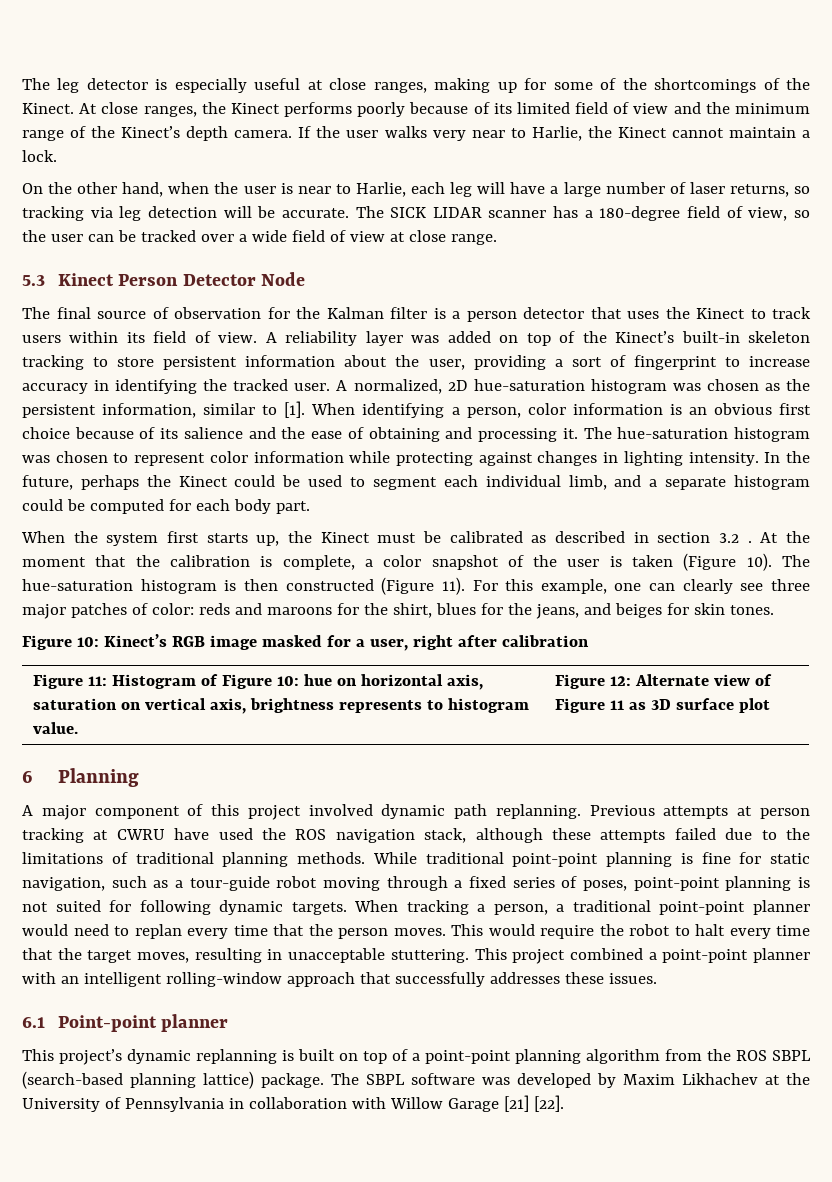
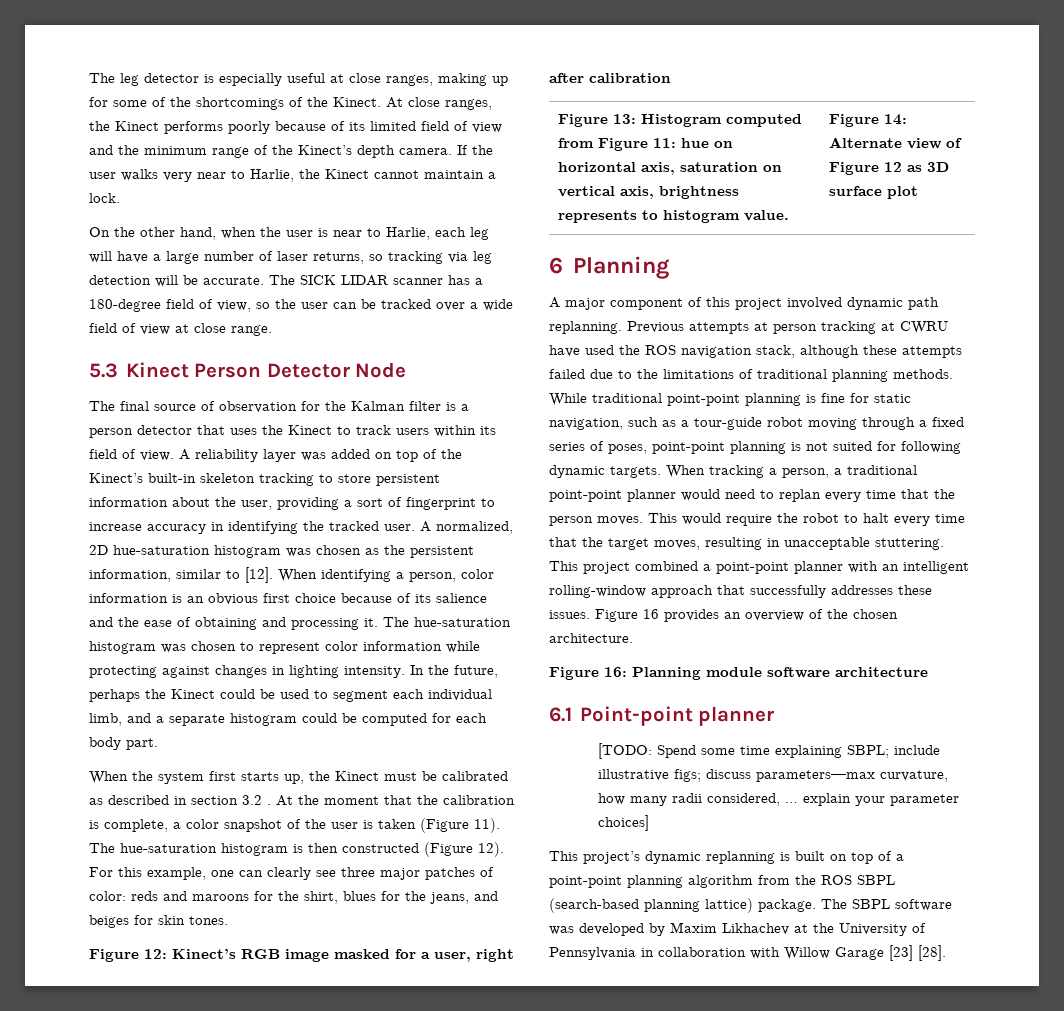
- A normalized, 2D hue-saturation histogram was chosen as the persistent information, similar to [1].
+ A normalized, 2D hue-saturation histogram was chosen as the persistent information, similar to [12].
- At the moment that the calibration is complete, a color snapshot of the user is taken (Figure 10).
+ At the moment that the calibration is complete, a color snapshot of the user is taken (Figure 11).
- The hue-saturation histogram is then constructed (Figure 11).
+ The hue-saturation histogram is then constructed (Figure 12).
- Figure 10: Kinect’s RGB image masked for a user, right after calibration
+ Figure 12: Kinect’s RGB image masked for a user, right after calibration
- Figure 11: Histogram of Figure 10: hue on horizontal axis, saturation on vertical axis, brightness represents to histogram value. | Figure 12: Alternate view of Figure 11 as 3D surface plot
+ Figure 13: Histogram computed from Figure 11: hue on horizontal axis, saturation on vertical axis, brightness represents to histogram value. | Figure 14: Alternate view of Figure 12 as 3D surface plot
- This project combined a point-point planner with an intelligent rolling-window approach that successfully addresses these issues.
+ This project combined a point-point planner with an intelligent rolling-window approach that successfully addresses these issues. Figure 16 provides an overview of the chosen architecture.
+ Figure 16: Planning module software architecture
  6.1 Point-point planner
+ [TODO: Spend some time explaining SBPL; include illustrative figs; discuss parameters—max curvature, how many radii considered, … explain your parameter choices]
- The SBPL software was developed by Maxim Likhachev at the University of Pennsylvania in collaboration with Willow Garage [21] [22].
+ The SBPL software was developed by Maxim Likhachev at the University of Pennsylvania in collaboration with Willow Garage [23] [28].

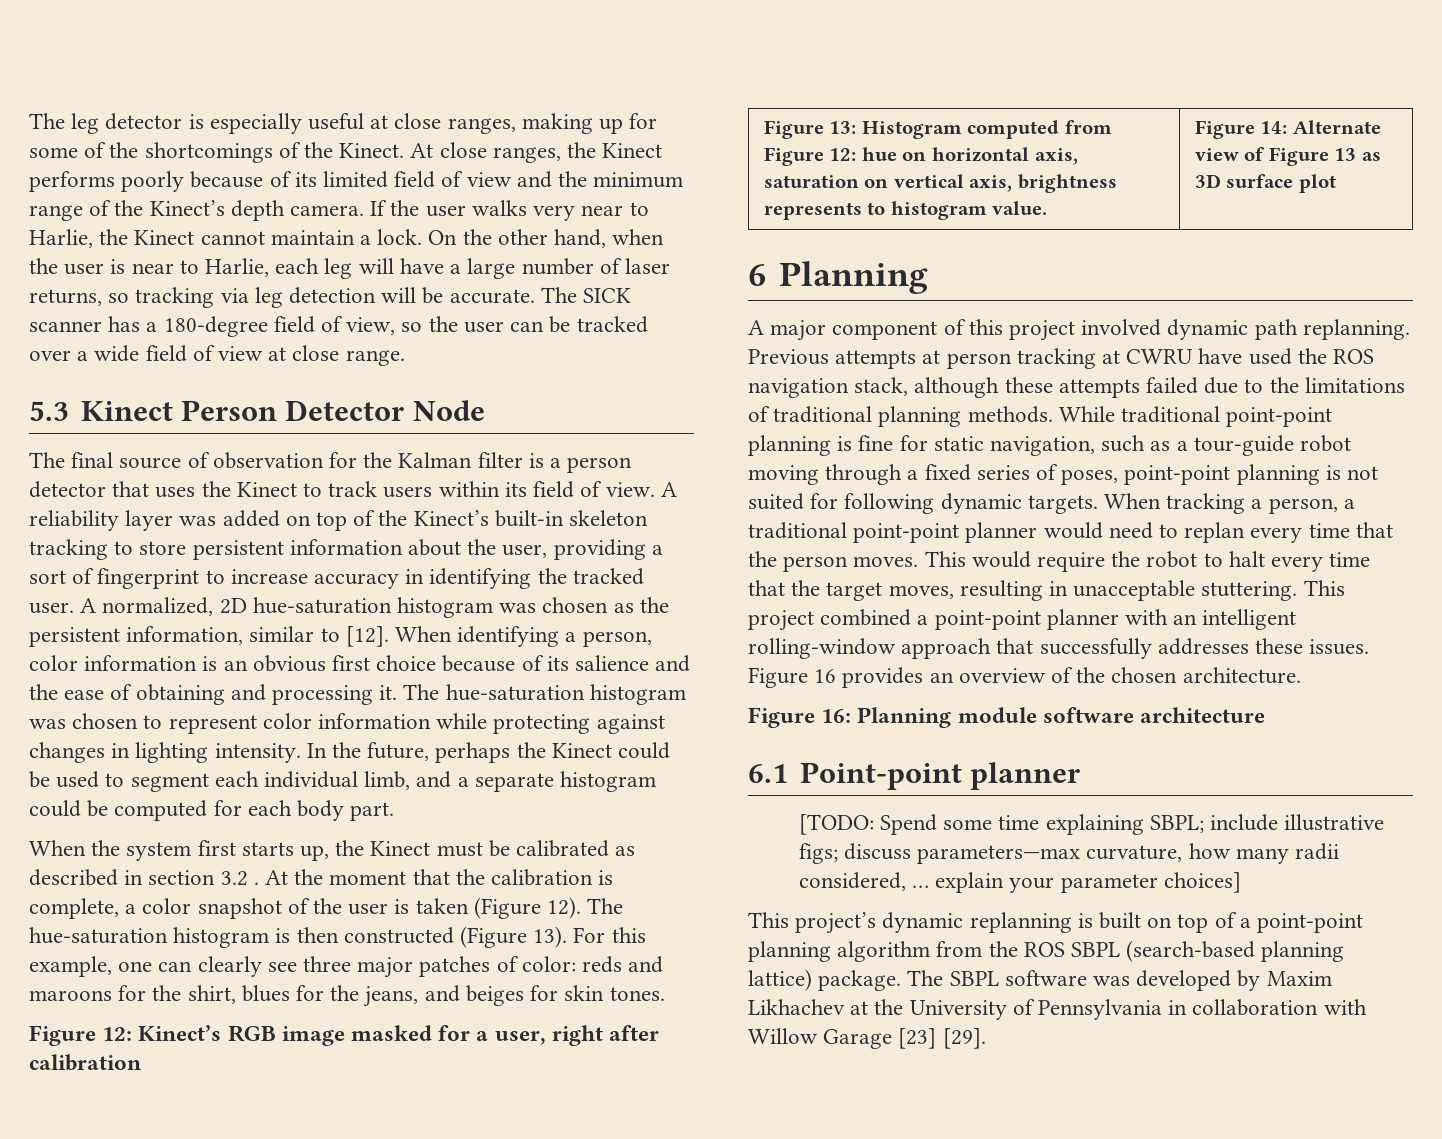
- If the user walks very near to Harlie, the Kinect cannot maintain a lock.
- On the other hand, when the user is near to Harlie, each leg will have a large number of laser returns, so tracking via leg detection will be accurate.
+ If the user walks very near to Harlie, the Kinect cannot maintain a lock. On the other hand, when the user is near to Harlie, each leg will have a large number of laser returns, so tracking via leg detection will be accurate.
- The SICK LIDAR scanner has a 180-degree field of view, so the user can be tracked over a wide field of view at close range.
+ The SICK scanner has a 180-degree field of view, so the user can be tracked over a wide field of view at close range.
- At the moment that the calibration is complete, a color snapshot of the user is taken (Figure 11).
+ At the moment that the calibration is complete, a color snapshot of the user is taken (Figure 12).
- The hue-saturation histogram is then constructed (Figure 12).
+ The hue-saturation histogram is then constructed (Figure 13).
- Figure 13: Histogram computed from Figure 11: hue on horizontal axis, saturation on vertical axis, brightness represents to histogram value. | Figure 14: Alternate view of Figure 12 as 3D surface plot
+ Figure 13: Histogram computed from Figure 12: hue on horizontal axis, saturation on vertical axis, brightness represents to histogram value. | Figure 14: Alternate view of Figure 13 as 3D surface plot
- The SBPL software was developed by Maxim Likhachev at the University of Pennsylvania in collaboration with Willow Garage [23] [28].
+ The SBPL software was developed by Maxim Likhachev at the University of Pennsylvania in collaboration with Willow Garage [23] [29].

